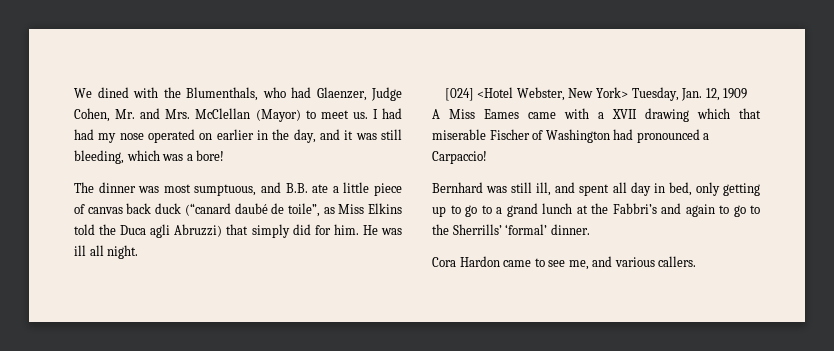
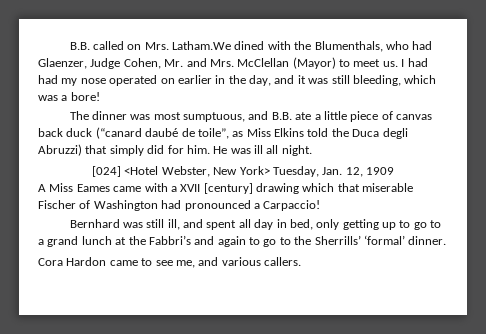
- We dined with the Blumenthals, who had Glaenzer, Judge Cohen, Mr. and Mrs. McClellan (Mayor) to meet us.
+ B.B. called on Mrs. Latham.We dined with the Blumenthals, who had Glaenzer, Judge Cohen, Mr. and Mrs. McClellan (Mayor) to meet us.
- The dinner was most sumptuous, and B.B. ate a little piece of canvas back duck (“canard daubé de toile”, as Miss Elkins told the Duca agli Abruzzi) that simply did for him.
+ The dinner was most sumptuous, and B.B. ate a little piece of canvas back duck (“canard daubé de toile”, as Miss Elkins told the Duca degli Abruzzi) that simply did for him.
- A Miss Eames came with a XVII drawing which that miserable Fischer of Washington had pronounced a Carpaccio!
+ A Miss Eames came with a XVII [century] drawing which that miserable Fischer of Washington had pronounced a Carpaccio!

